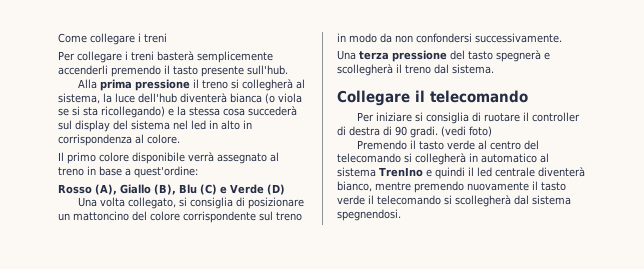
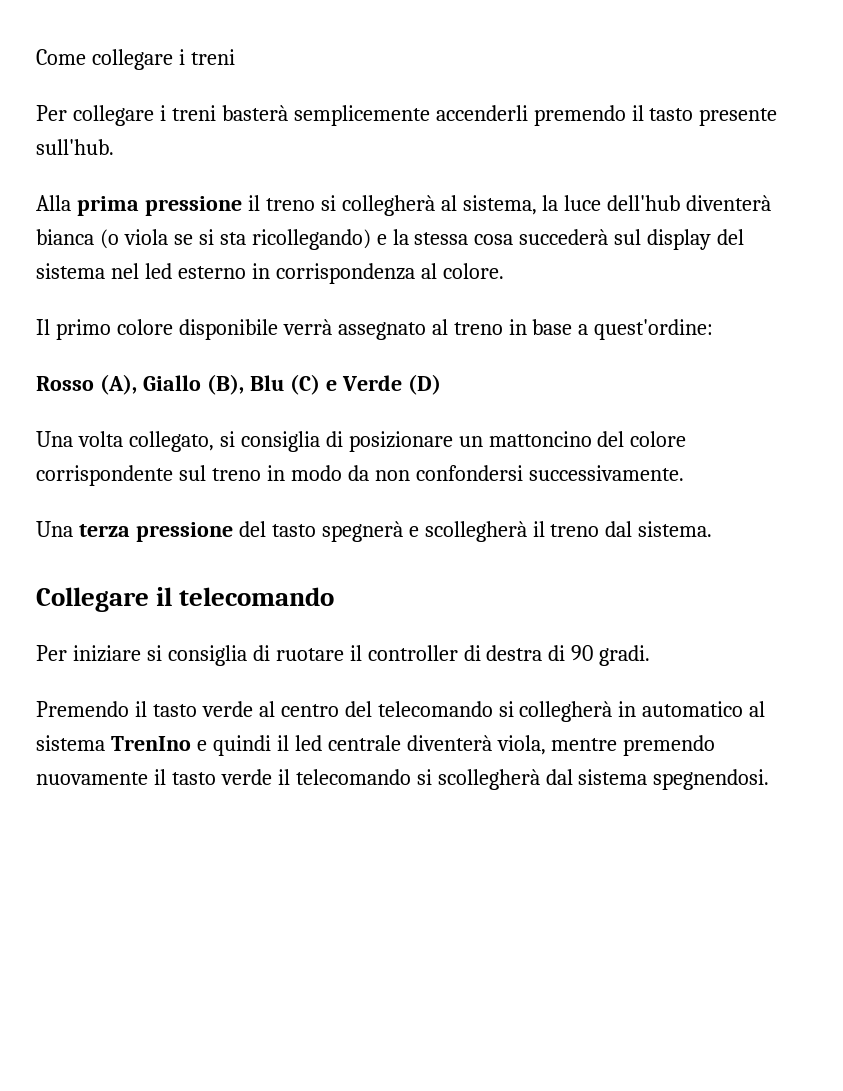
- Alla prima pressione il treno si collegherà al sistema, la luce dell'hub diventerà bianca (o viola se si sta ricollegando) e la stessa cosa succederà sul display del sistema nel led in alto in corrispondenza al colore.
+ Alla prima pressione il treno si collegherà al sistema, la luce dell'hub diventerà bianca (o viola se si sta ricollegando) e la stessa cosa succederà sul display del sistema nel led esterno in corrispondenza al colore.
- (vedi foto)
- Premendo il tasto verde al centro del telecomando si collegherà in automatico al sistema TrenIno e quindi il led centrale diventerà bianco, mentre premendo nuovamente il tasto verde il telecomando si scollegherà dal sistema spegnendosi.
+ Premendo il tasto verde al centro del telecomando si collegherà in automatico al sistema TrenIno e quindi il led centrale diventerà viola, mentre premendo nuovamente il tasto verde il telecomando si scollegherà dal sistema spegnendosi.

